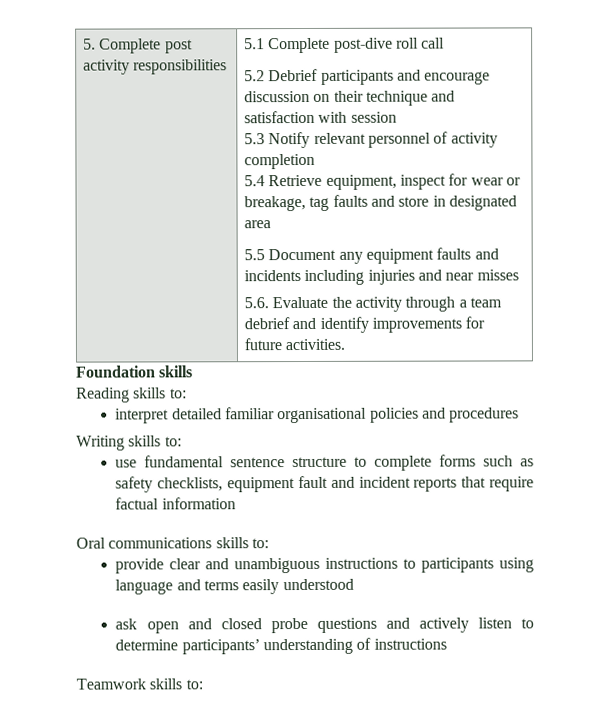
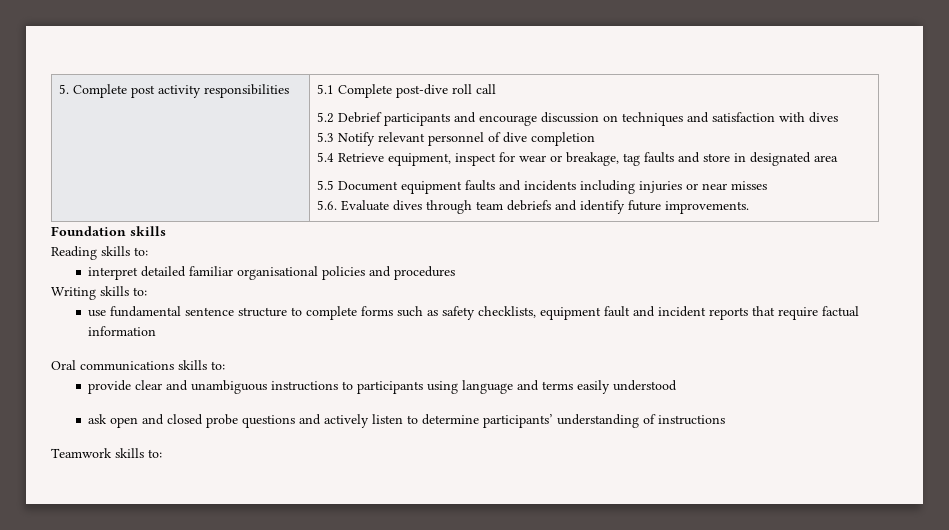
- 5.2 Debrief participants and encourage discussion on their technique and satisfaction with session
+ 5.2 Debrief participants and encourage discussion on techniques and satisfaction with dives
- 5.3 Notify relevant personnel of activity completion
+ 5.3 Notify relevant personnel of dive completion
- 5.5 Document any equipment faults and incidents including injuries and near misses
+ 5.5 Document equipment faults and incidents including injuries or near misses
- 5.6. Evaluate the activity through a team debrief and identify improvements for future activities.
+ 5.6. Evaluate dives through team debriefs and identify future improvements.

